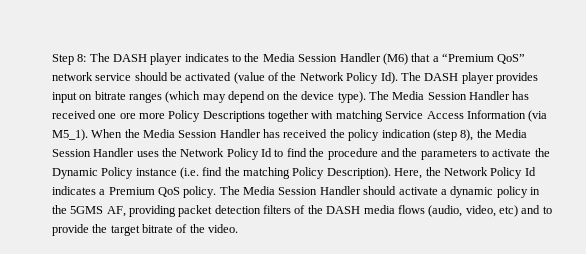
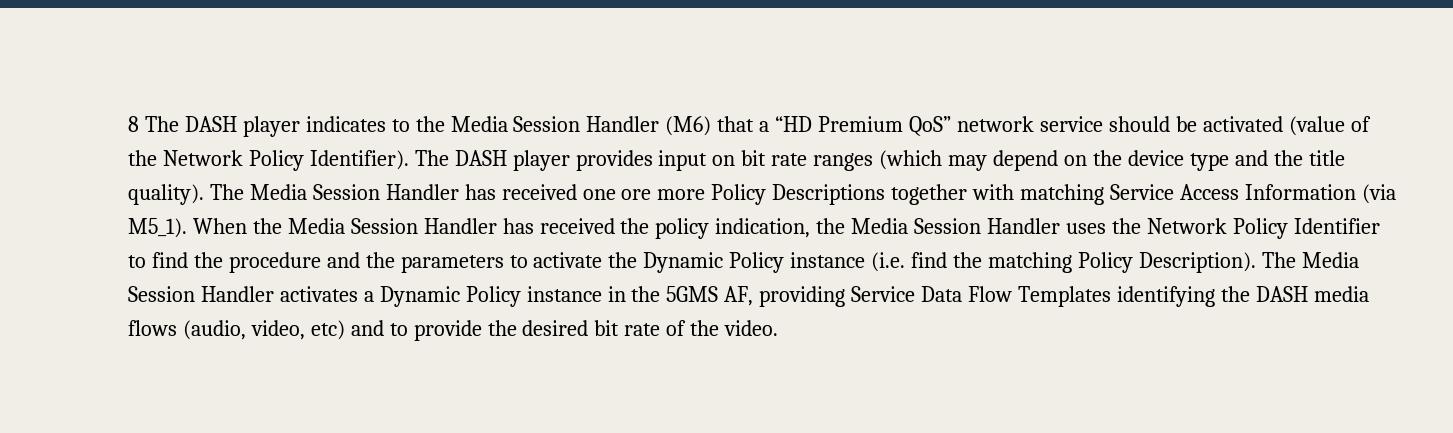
- Step 8: The DASH player indicates to the Media Session Handler (M6) that a “Premium QoS” network service should be activated (value of the Network Policy Id). The DASH player provides input on bitrate ranges (which may depend on the device type).
+ 8 The DASH player indicates to the Media Session Handler (M6) that a “HD Premium QoS” network service should be activated (value of the Network Policy Identifier). The DASH player provides input on bit rate ranges (which may depend on the device type and the title quality).
- When the Media Session Handler has received the policy indication (step 8), the Media Session Handler uses the Network Policy Id to find the procedure and the parameters to activate the Dynamic Policy instance (i.e. find the matching Policy Description).
+ When the Media Session Handler has received the policy indication, the Media Session Handler uses the Network Policy Identifier to find the procedure and the parameters to activate the Dynamic Policy instance (i.e. find the matching Policy Description).
- Here, the Network Policy Id indicates a Premium QoS policy. The Media Session Handler should activate a dynamic policy in the 5GMS AF, providing packet detection filters of the DASH media flows (audio, video, etc) and to provide the target bitrate of the video.
+ The Media Session Handler activates a Dynamic Policy instance in the 5GMS AF, providing Service Data Flow Templates identifying the DASH media flows (audio, video, etc) and to provide the desired bit rate of the video.

